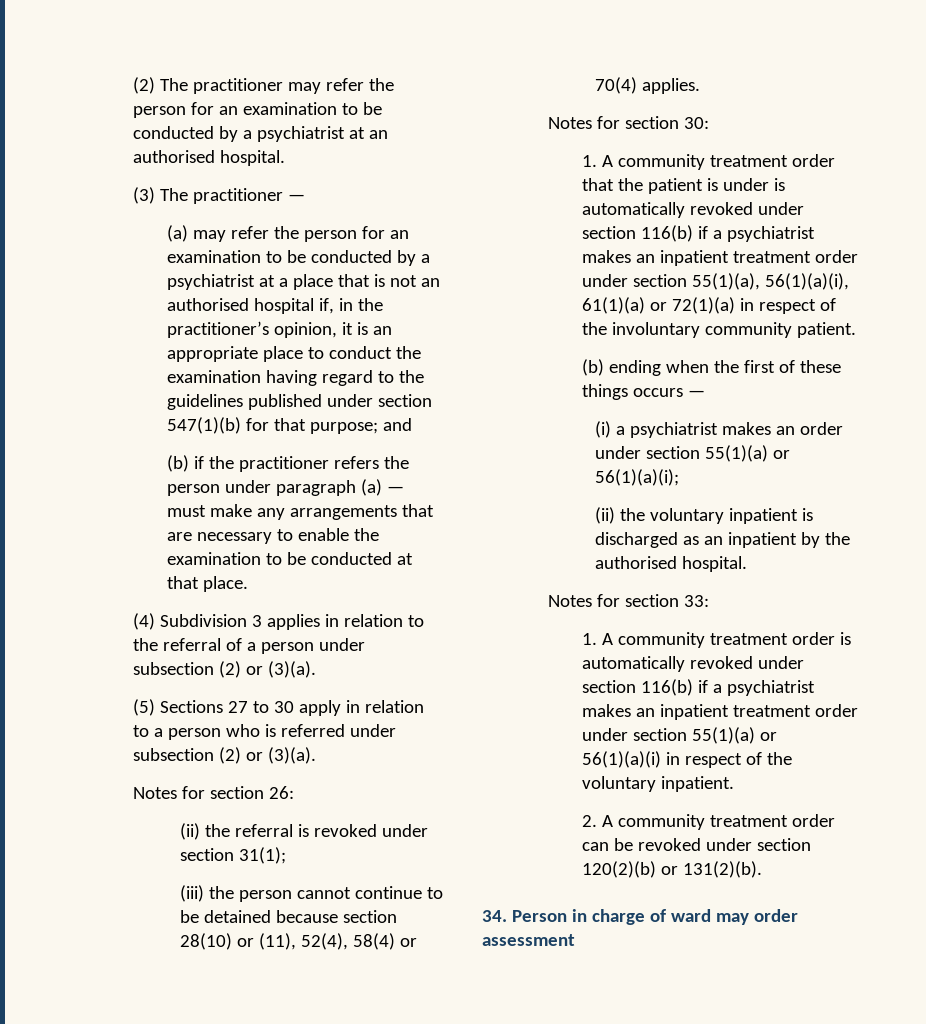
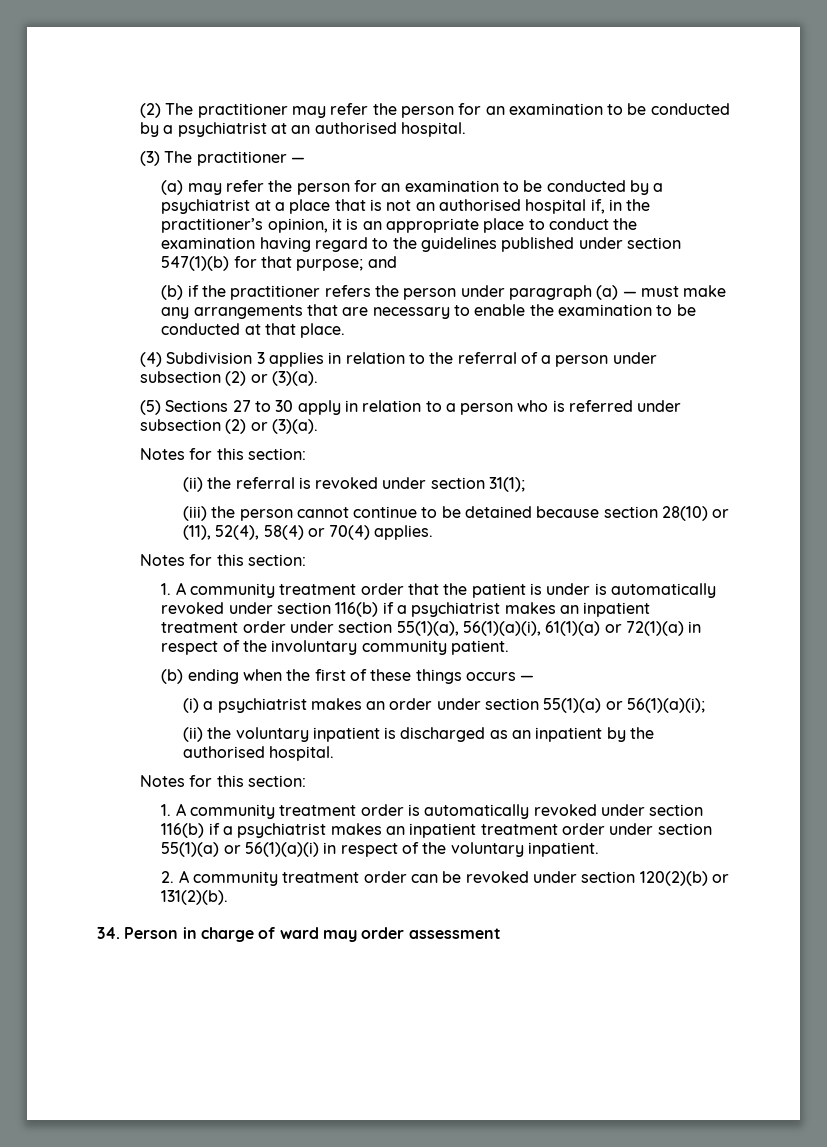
  (5) Sections 27 to 30 apply in relation to a person who is referred under subsection (2) or (3)(a).
- Notes for section 26:
+ Notes for this section:
  (iii) the person cannot continue to be detained because section 28(10) or (11), 52(4), 58(4) or 70(4) applies.
- Notes for section 30:
+ Notes for this section:
  (ii) the voluntary inpatient is discharged as an inpatient by the authorised hospital.
- Notes for section 33:
+ Notes for this section:

